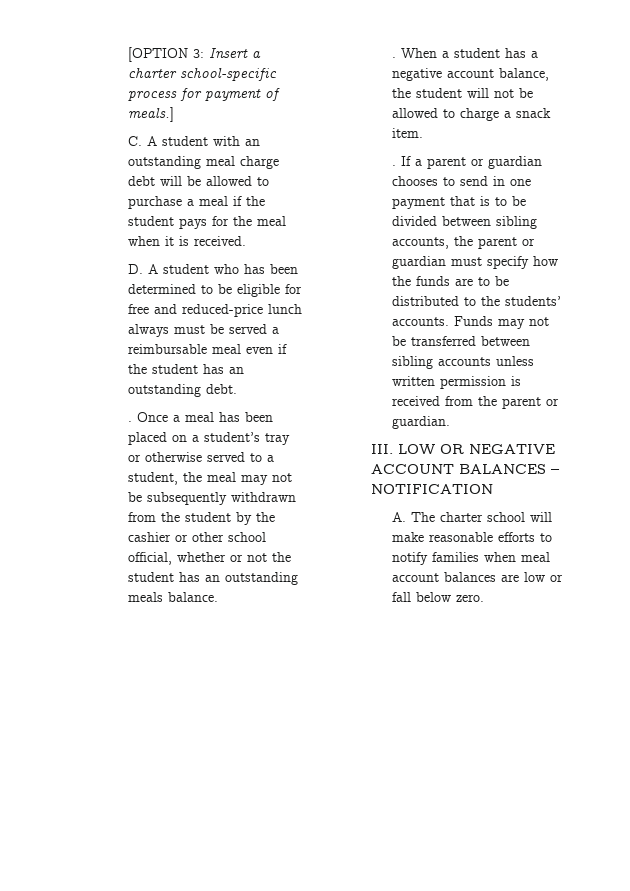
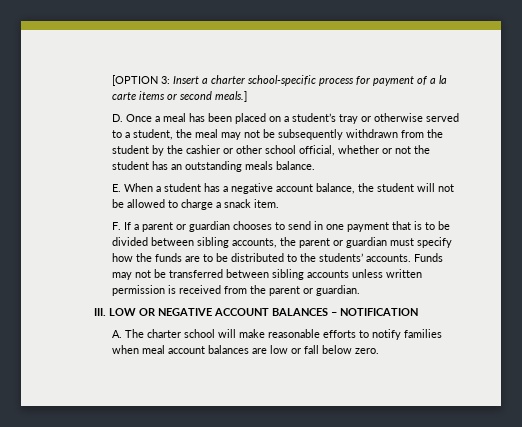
- [OPTION 3: Insert a charter school-specific process for payment of meals.]
- C. A student with an outstanding meal charge debt will be allowed to purchase a meal if the student pays for the meal when it is received.
- D. A student who has been determined to be eligible for free and reduced-price lunch always must be served a reimbursable meal even if the student has an outstanding debt.
- . Once a meal has been placed on a student’s tray or otherwise served to a student, the meal may not be subsequently withdrawn from the student by the cashier or other school official, whether or not the student has an outstanding meals balance.
+ [OPTION 3: Insert a charter school-specific process for payment of a la carte items or second meals.]
+ D. Once a meal has been placed on a student’s tray or otherwise served to a student, the meal may not be subsequently withdrawn from the student by the cashier or other school official, whether or not the student has an outstanding meals balance.
- . When a student has a negative account balance, the student will not be allowed to charge a snack item.
+ E. When a student has a negative account balance, the student will not be allowed to charge a snack item.
- . If a parent or guardian chooses to send in one payment that is to be divided between sibling accounts, the parent or guardian must specify how the funds are to be distributed to the students’ accounts.
+ F. If a parent or guardian chooses to send in one payment that is to be divided between sibling accounts, the parent or guardian must specify how the funds are to be distributed to the students’ accounts.

